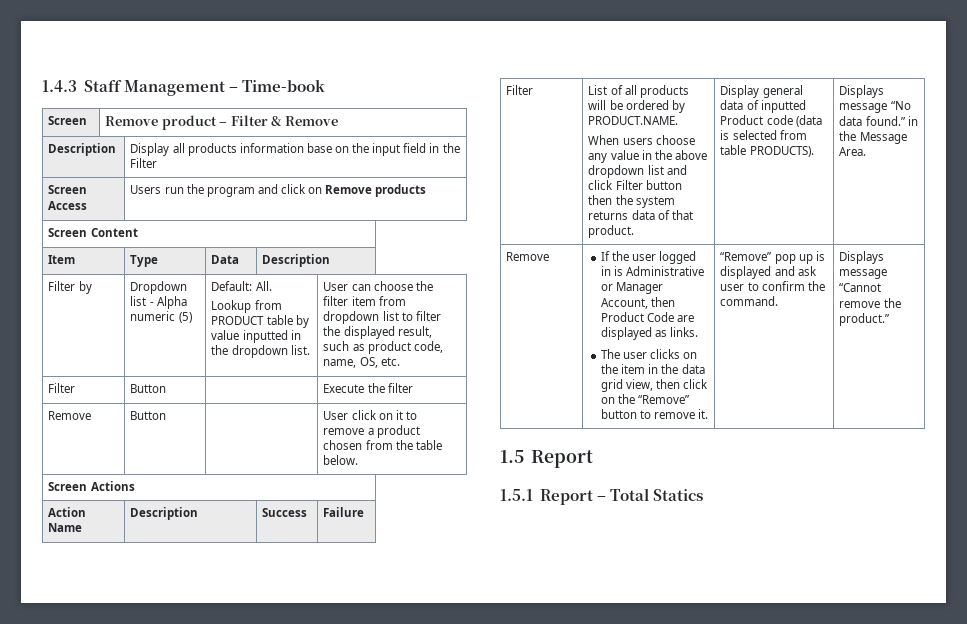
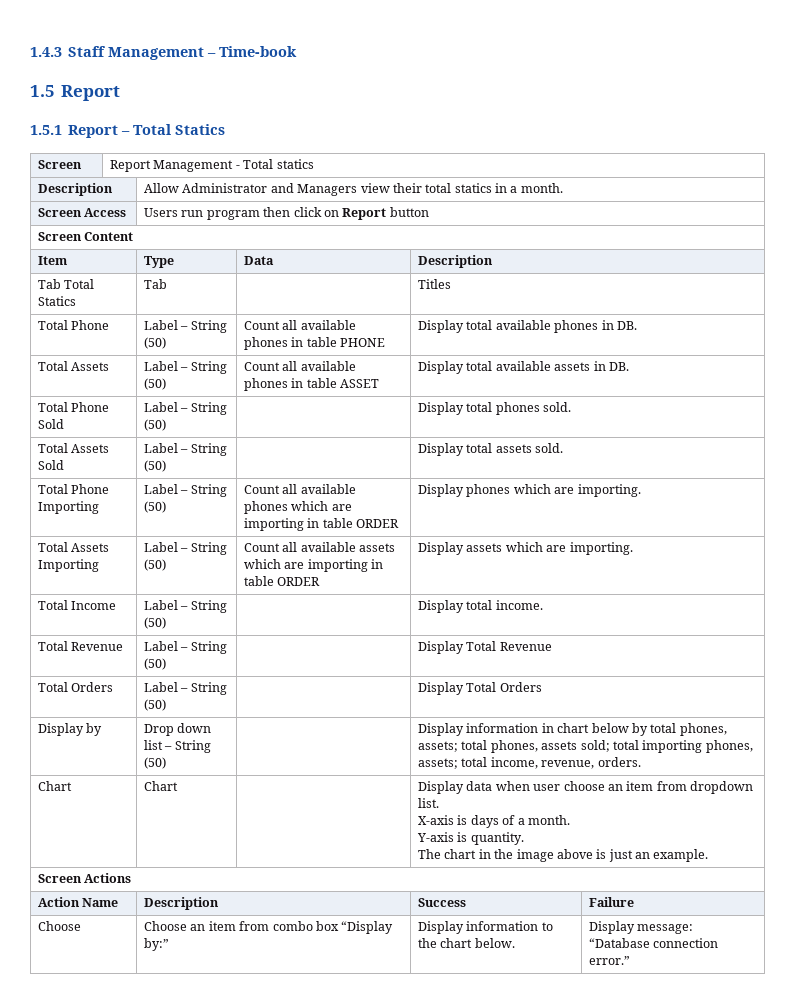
- Screen | Remove product – Filter & Remove
- Description | Display all products information base on the input field in the Filter
- Screen Access | Users run the program and click on Remove products
+ 1.5 Report
+ 1.5.1 Report – Total Statics
+ Screen | Report Management - Total statics
+ Description | Allow Administrator and Managers view their total statics in a month.
+ Screen Access | Users run program then click on Report button
- Filter by | Dropdown list - Alpha numeric (5) | Default: All.
- Lookup from PRODUCT table by value inputted in the dropdown list. | User can choose the filter item from dropdown list to filter the displayed result, such as product code, name, OS, etc.
- Filter | Button | | Execute the filter
- Remove | Button | | User click on it to remove a product chosen from the table below.
+ Tab Total Statics | Tab | | Titles
+ Total Phone | Label – String (50) | Count all available phones in table PHONE | Display total available phones in DB.
+ Total Assets | Label – String (50) | Count all available phones in table ASSET | Display total available assets in DB.
+ Total Phone Sold | Label – String (50) | | Display total phones sold.
+ Total Assets Sold | Label – String (50) | | Display total assets sold.
+ Total Phone Importing | Label – String (50) | Count all available phones which are importing in table ORDER | Display phones which are importing.
+ Total Assets Importing | Label – String (50) | Count all available assets which are importing in table ORDER | Display assets which are importing.
+ Total Income | Label – String (50) | | Display total income.
+ Total Revenue | Label – String (50) | | Display Total Revenue
+ Total Orders | Label – String (50) | | Display Total Orders
+ Display by | Drop down list – String (50) | | Display information in chart below by total phones, assets; total phones, assets sold; total importing phones, assets; total income, revenue, orders.
+ Chart | Chart | | Display data when user choose an item from dropdown list.
+ X-axis is days of a month.
+ Y-axis is quantity.
+ The chart in the image above is just an example.
- Filter | List of all products will be ordered by PRODUCT.NAME.
- When users choose any value in the above dropdown list and click Filter button then the system returns data of that product. | Display general data of inputted Product code (data is selected from table PRODUCTS). | Displays message “No data found.” in the Message Area.
- Remove | If the user logged in is Administrative or Manager Account, then Product Code are displayed as links.
- The user clicks on the item in the data grid view, then click on the “Remove” button to remove it. | “Remove” pop up is displayed and ask user to confirm the command. | Displays message “Cannot remove the product.”
- 1.5 Report
- 1.5.1 Report – Total Statics
+ Choose | Choose an item from combo box “Display by:” | Display information to the chart below. | Display message: “Database connection error.”

